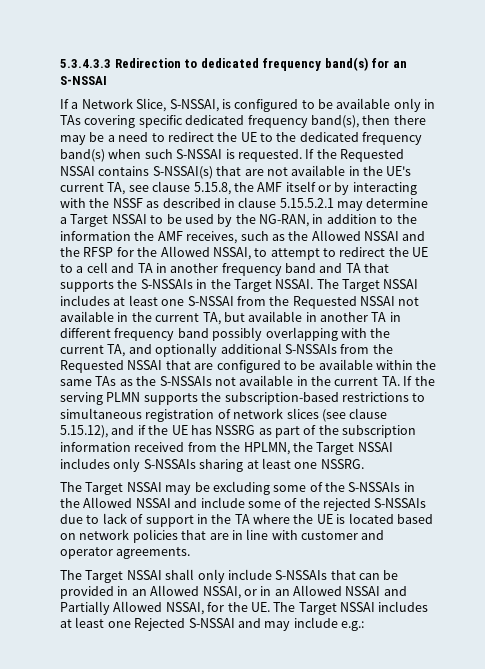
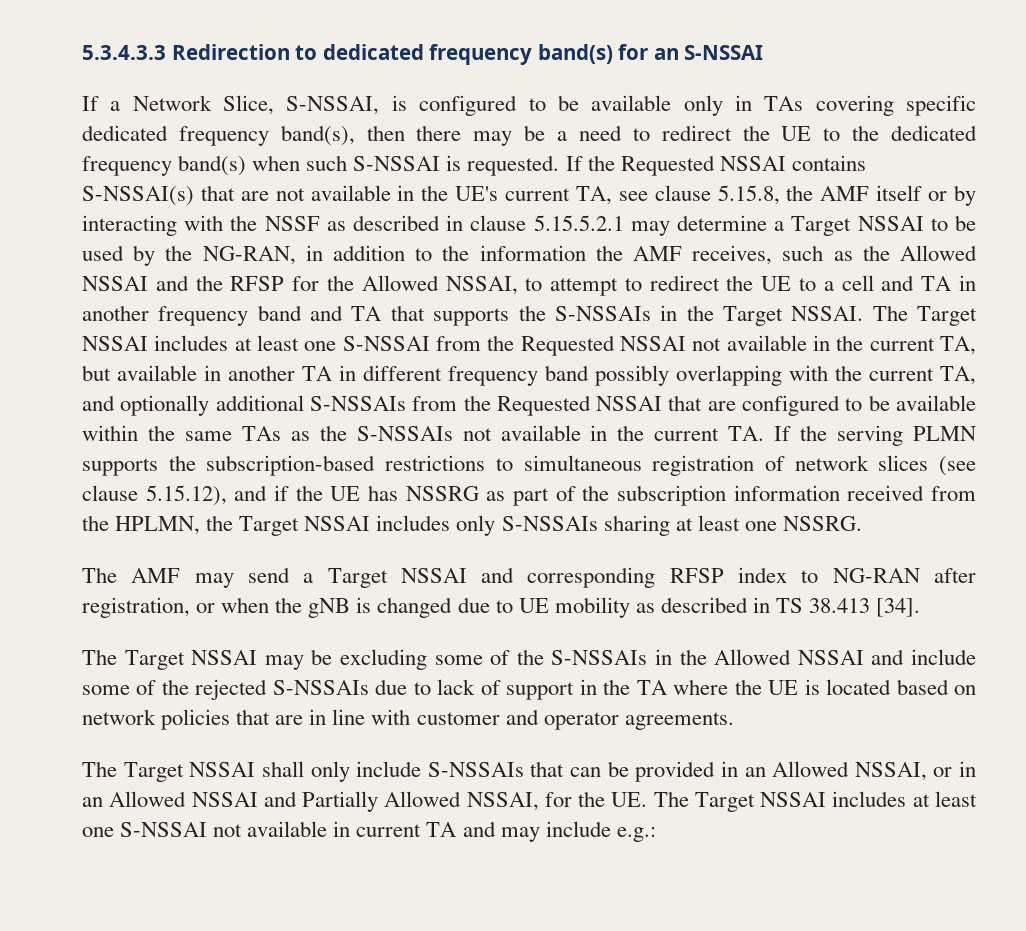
+ The AMF may send a Target NSSAI and corresponding RFSP index to NG-RAN after registration, or when the gNB is changed due to UE mobility as described in TS 38.413 [34].
- The Target NSSAI shall only include S-NSSAIs that can be provided in an Allowed NSSAI, or in an Allowed NSSAI and Partially Allowed NSSAI, for the UE. The Target NSSAI includes at least one Rejected S-NSSAI and may include e.g.:
+ The Target NSSAI shall only include S-NSSAIs that can be provided in an Allowed NSSAI, or in an Allowed NSSAI and Partially Allowed NSSAI, for the UE. The Target NSSAI includes at least one S-NSSAI not available in current TA and may include e.g.:

